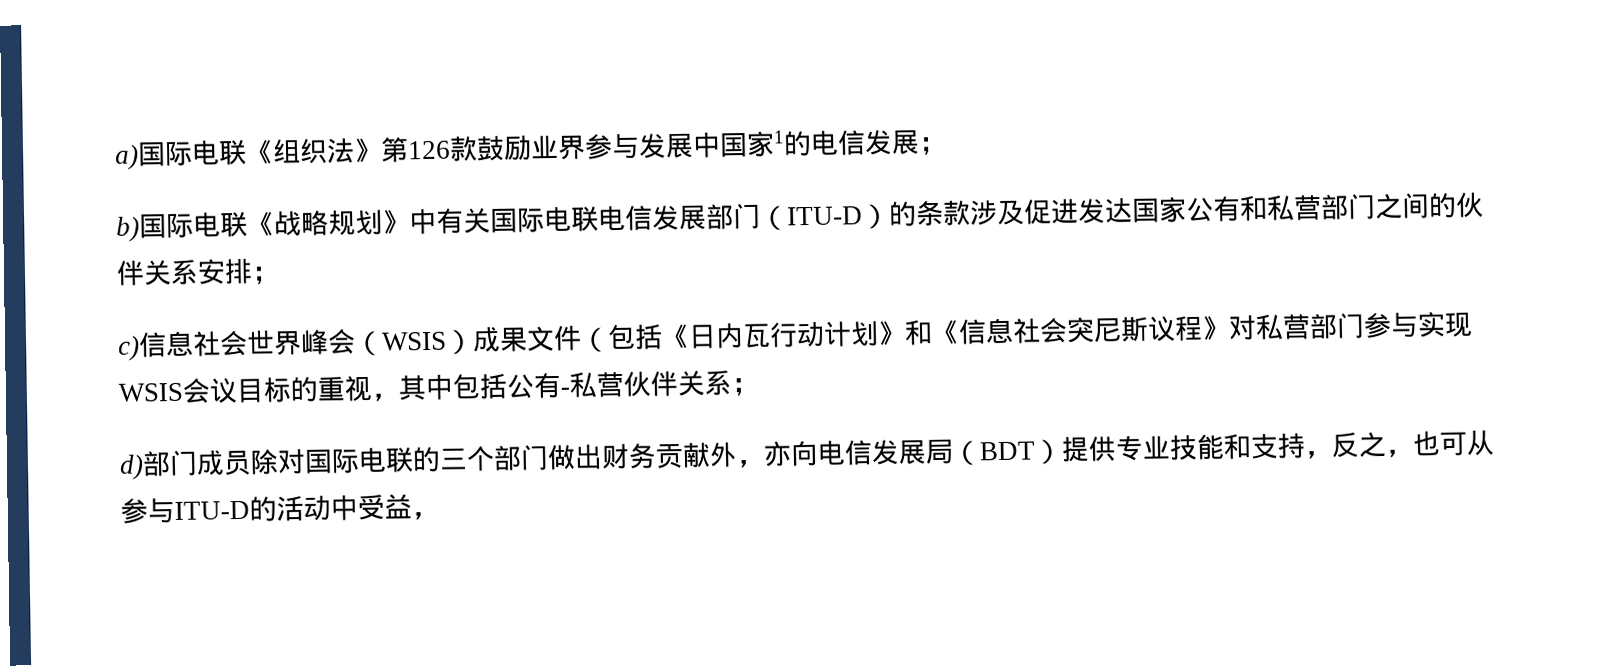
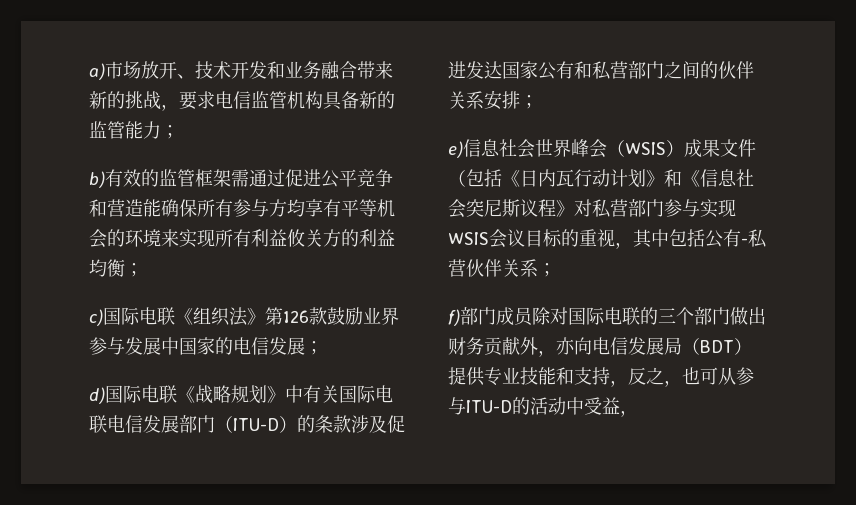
- a)国际电联《组织法》第126款鼓励业界参与发展中国家1的电信发展；
+ a)市场放开、技术开发和业务融合带来新的挑战，要求电信监管机构具备新的监管能力；
+ b)有效的监管框架需通过促进公平竞争和营造能确保所有参与方均享有平等机会的环境来实现所有利益攸关方的利益均衡；
+ c)国际电联《组织法》第126款鼓励业界参与发展中国家的电信发展；
- b)国际电联《战略规划》中有关国际电联电信发展部门（ITU-D）的条款涉及促进发达国家公有和私营部门之间的伙伴关系安排；
+ d)国际电联《战略规划》中有关国际电联电信发展部门（ITU-D）的条款涉及促进发达国家公有和私营部门之间的伙伴关系安排；
- c)信息社会世界峰会（WSIS）成果文件（包括《日内瓦行动计划》和《信息社会突尼斯议程》对私营部门参与实现WSIS会议目标的重视，其中包括公有-私营伙伴关系；
+ e)信息社会世界峰会（WSIS）成果文件（包括《日内瓦行动计划》和《信息社会突尼斯议程》对私营部门参与实现WSIS会议目标的重视，其中包括公有-私营伙伴关系；
- d)部门成员除对国际电联的三个部门做出财务贡献外，亦向电信发展局（BDT）提供专业技能和支持，反之，也可从参与ITU-D的活动中受益，
+ f)部门成员除对国际电联的三个部门做出财务贡献外，亦向电信发展局（BDT）提供专业技能和支持，反之，也可从参与ITU-D的活动中受益，

